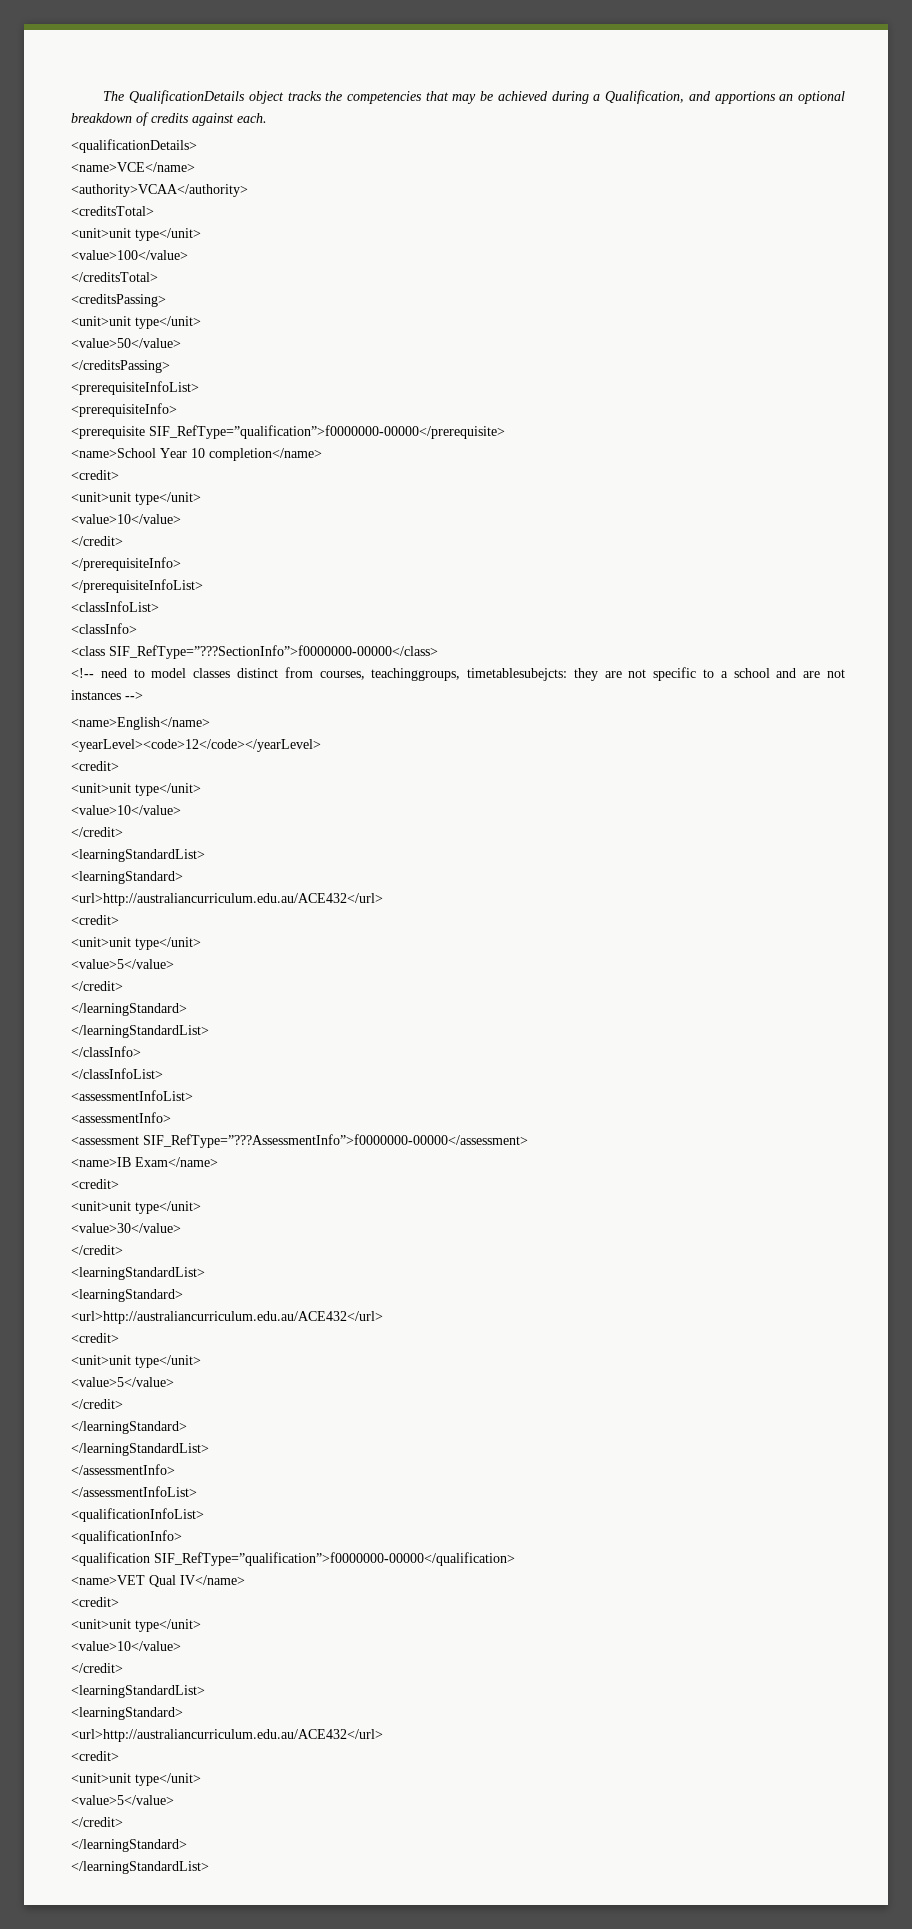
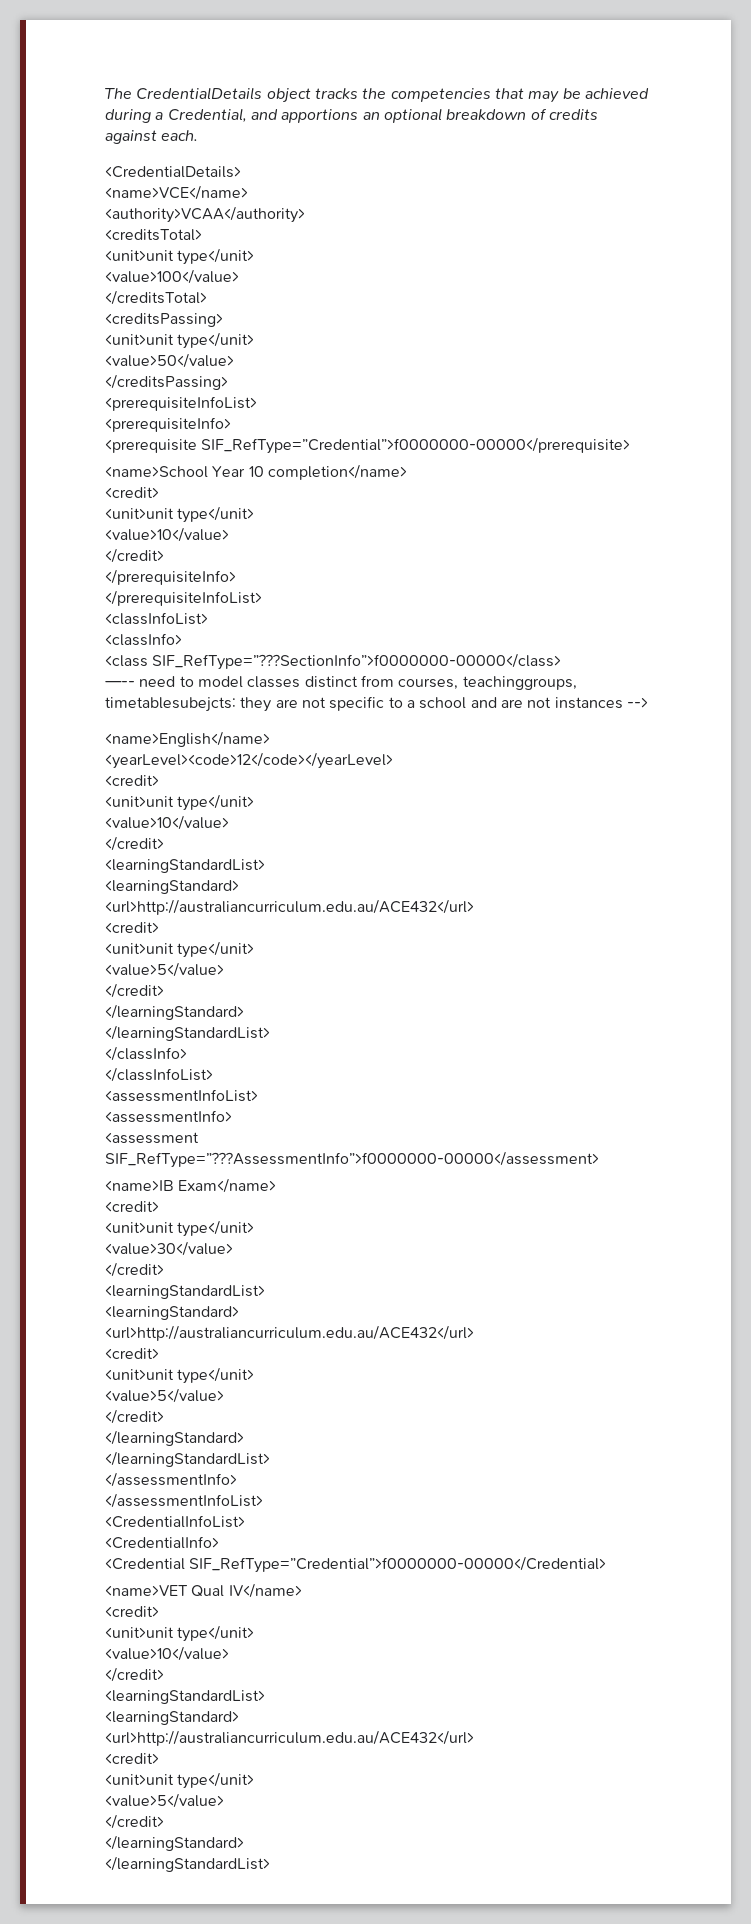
- The QualificationDetails object tracks the competencies that may be achieved during a Qualification, and apportions an optional breakdown of credits against each.
+ The CredentialDetails object tracks the competencies that may be achieved during a Credential, and apportions an optional breakdown of credits against each.
- <qualificationDetails>
+ <CredentialDetails>
- <prerequisite SIF_RefType=”qualification”>f0000000-00000</prerequisite>
+ <prerequisite SIF_RefType=”Credential”>f0000000-00000</prerequisite>
- <!-- need to model classes distinct from courses, teachinggroups, timetablesubejcts: they are not specific to a school and are not instances -->
+ —-- need to model classes distinct from courses, teachinggroups, timetablesubejcts: they are not specific to a school and are not instances -->
- <qualificationInfoList>
- <qualificationInfo>
- <qualification SIF_RefType=”qualification”>f0000000-00000</qualification>
+ <CredentialInfoList>
+ <CredentialInfo>
+ <Credential SIF_RefType=”Credential”>f0000000-00000</Credential>

